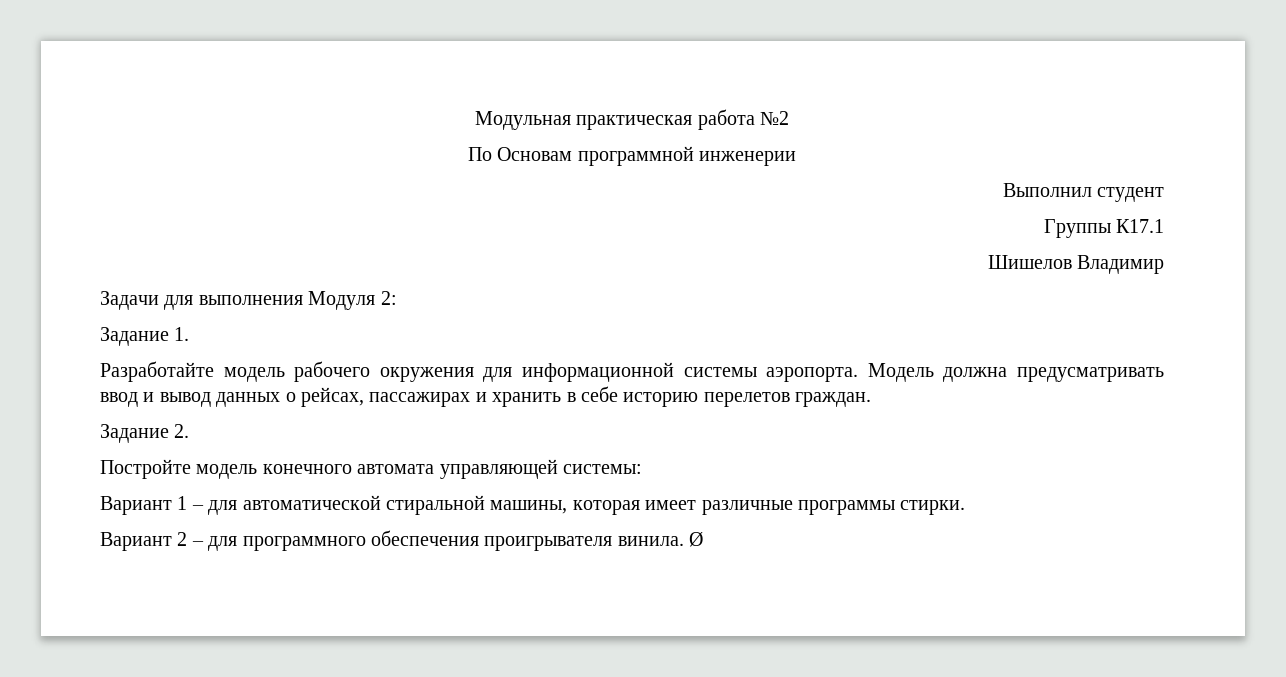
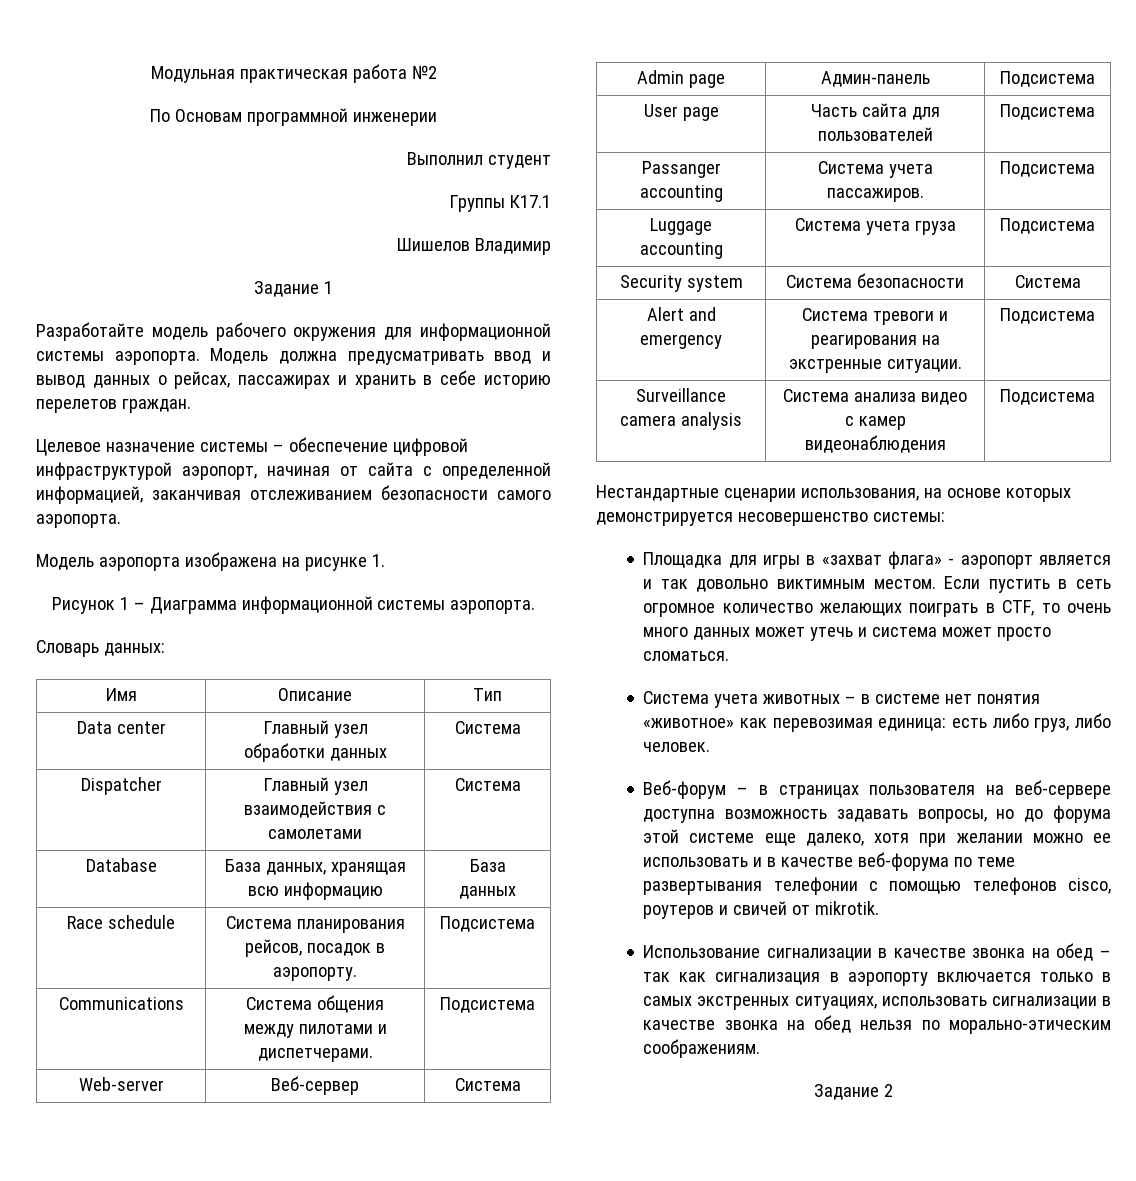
- Задачи для выполнения Модуля 2:
- Задание 1.
+ Задание 1
- Задание 2.
- Постройте модель конечного автомата управляющей системы:
- Вариант 1 – для автоматической стиральной машины, которая имеет различные программы стирки.
- Вариант 2 – для программного обеспечения проигрывателя винила. Ø
+ Целевое назначение системы – обеспечение цифровой инфраструктурой аэропорт, начиная от сайта с определенной информацией, заканчивая отслеживанием безопасности самого аэропорта.
+ Модель аэропорта изображена на рисунке 1.
+ Рисунок 1 – Диаграмма информационной системы аэропорта.
+ Словарь данных:
+ Имя | Описание | Тип
+ Data center | Главный узел обработки данных | Система
+ Dispatcher | Главный узел взаимодействия с самолетами | Система
+ Database | База данных, хранящая всю информацию | База данных
+ Race schedule | Система планирования рейсов, посадок в аэропорту. | Подсистема
+ Communications | Система общения между пилотами и диспетчерами. | Подсистема
+ Web-server | Веб-сервер | Система
+ Admin page | Админ-панель | Подсистема
+ User page | Часть сайта для пользователей | Подсистема
+ Passanger accounting | Система учета пассажиров. | Подсистема
+ Luggage accounting | Система учета груза | Подсистема
+ Security system | Система безопасности | Система
+ Alert and emergency | Система тревоги и реагирования на экстренные ситуации. | Подсистема
+ Surveillance camera analysis | Система анализа видео с камер видеонаблюдения | Подсистема
+ Нестандартные сценарии использования, на основе которых демонстрируется несовершенство системы:
+ Площадка для игры в «захват флага» - аэропорт является и так довольно виктимным местом. Если пустить в сеть огромное количество желающих поиграть в CTF, то очень много данных может утечь и система может просто сломаться.
+ Система учета животных – в системе нет понятия «животное» как перевозимая единица: есть либо груз, либо человек.
+ Веб-форум – в страницах пользователя на веб-сервере доступна возможность задавать вопросы, но до форума этой системе еще далеко, хотя при желании можно ее использовать и в качестве веб-форума по теме развертывания телефонии с помощью телефонов cisco, роутеров и свичей от mikrotik.
+ Использование сигнализации в качестве звонка на обед – так как сигнализация в аэропорту включается только в самых экстренных ситуациях, использовать сигнализации в качестве звонка на обед нельзя по морально-этическим соображениям.
+ Задание 2

